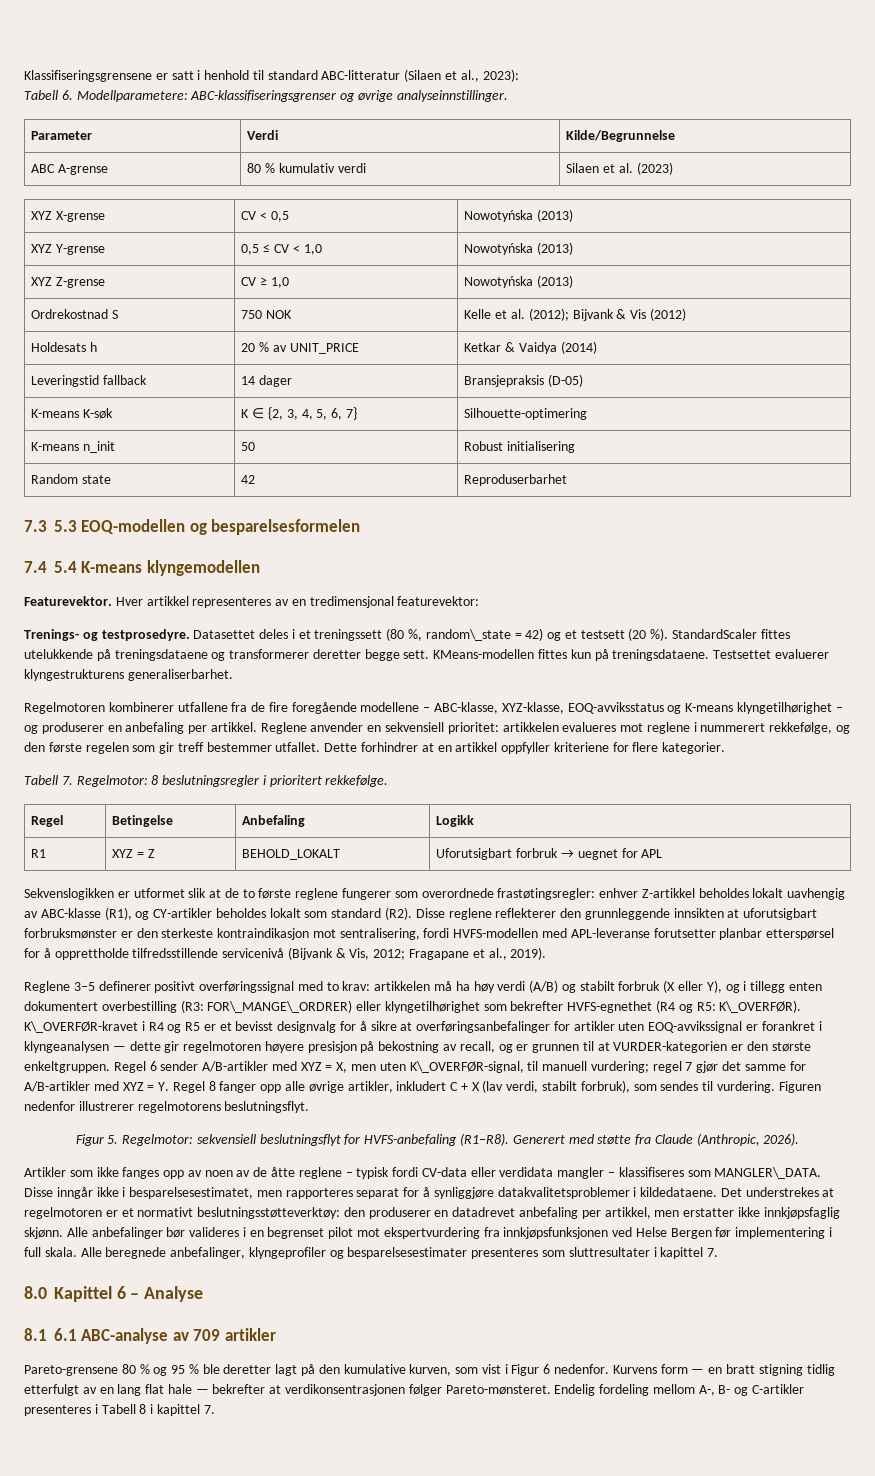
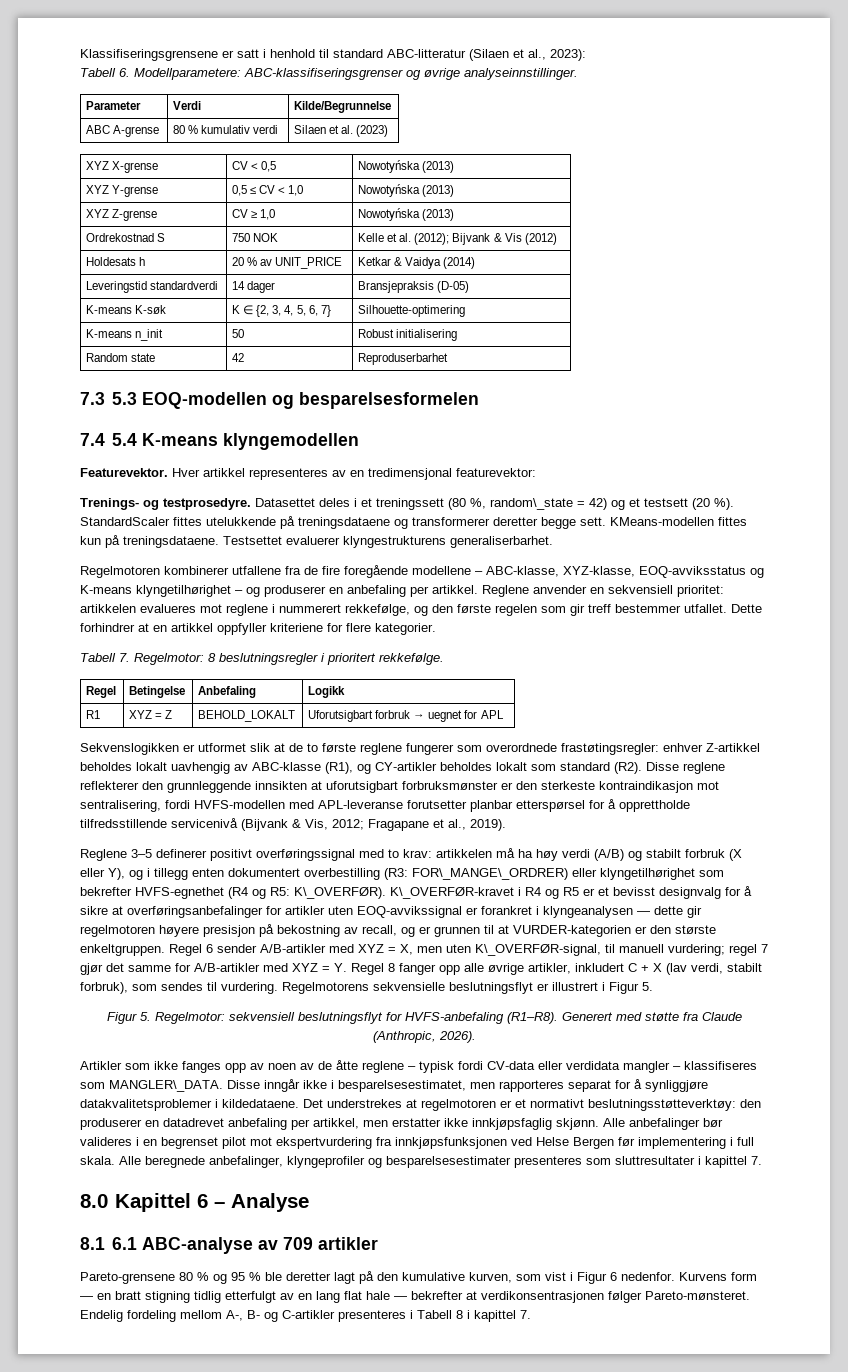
- Leveringstid fallback | 14 dager | Bransjepraksis (D-05)
+ Leveringstid standardverdi | 14 dager | Bransjepraksis (D-05)
- Figuren nedenfor illustrerer regelmotorens beslutningsflyt.
+ Regelmotorens sekvensielle beslutningsflyt er illustrert i Figur 5.

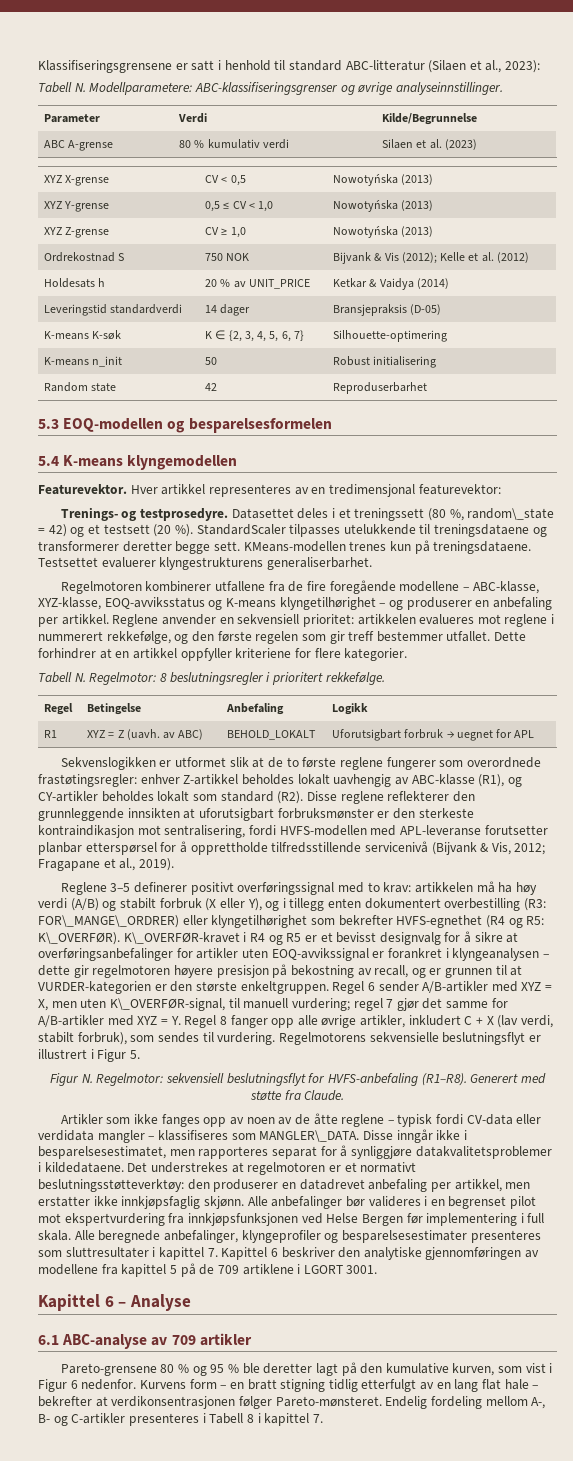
- Tabell 6. Modellparametere: ABC-klassifiseringsgrenser og øvrige analyseinnstillinger.
+ Tabell N. Modellparametere: ABC-klassifiseringsgrenser og øvrige analyseinnstillinger.
- Ordrekostnad S | 750 NOK | Kelle et al. (2012); Bijvank & Vis (2012)
+ Ordrekostnad S | 750 NOK | Bijvank & Vis (2012); Kelle et al. (2012)
- 7.3 5.3 EOQ-modellen og besparelsesformelen
+ 5.3 EOQ-modellen og besparelsesformelen
- 7.4 5.4 K-means klyngemodellen
+ 5.4 K-means klyngemodellen
- StandardScaler fittes utelukkende på treningsdataene og transformerer deretter begge sett.
+ StandardScaler tilpasses utelukkende til treningsdataene og transformerer deretter begge sett.
- KMeans-modellen fittes kun på treningsdataene.
+ KMeans-modellen trenes kun på treningsdataene.
- Tabell 7. Regelmotor: 8 beslutningsregler i prioritert rekkefølge.
+ Tabell N. Regelmotor: 8 beslutningsregler i prioritert rekkefølge.
- R1 | XYZ = Z | BEHOLD_LOKALT | Uforutsigbart forbruk → uegnet for APL
+ R1 | XYZ = Z (uavh. av ABC) | BEHOLD_LOKALT | Uforutsigbart forbruk → uegnet for APL
- K\_OVERFØR-kravet i R4 og R5 er et bevisst designvalg for å sikre at overføringsanbefalinger for artikler uten EOQ-avvikssignal er forankret i klyngeanalysen — dette gir regelmotoren høyere presisjon på bekostning av recall, og er grunnen til at VURDER-kategorien er den største enkeltgruppen.
+ K\_OVERFØR-kravet i R4 og R5 er et bevisst designvalg for å sikre at overføringsanbefalinger for artikler uten EOQ-avvikssignal er forankret i klyngeanalysen – dette gir regelmotoren høyere presisjon på bekostning av recall, og er grunnen til at VURDER-kategorien er den største enkeltgruppen.
- Figur 5. Regelmotor: sekvensiell beslutningsflyt for HVFS-anbefaling (R1–R8).
+ Figur N. Regelmotor: sekvensiell beslutningsflyt for HVFS-anbefaling (R1–R8).
- Generert med støtte fra Claude (Anthropic, 2026).
+ Generert med støtte fra Claude.
- Alle beregnede anbefalinger, klyngeprofiler og besparelsesestimater presenteres som sluttresultater i kapittel 7.
- 8.0 Kapittel 6 – Analyse
+ Alle beregnede anbefalinger, klyngeprofiler og besparelsesestimater presenteres som sluttresultater i kapittel 7. Kapittel 6 beskriver den analytiske gjennomføringen av modellene fra kapittel 5 på de 709 artiklene i LGORT 3001.
+ Kapittel 6 – Analyse
- 8.1 6.1 ABC-analyse av 709 artikler
+ 6.1 ABC-analyse av 709 artikler
- Kurvens form — en bratt stigning tidlig etterfulgt av en lang flat hale — bekrefter at verdikonsentrasjonen følger Pareto-mønsteret.
+ Kurvens form – en bratt stigning tidlig etterfulgt av en lang flat hale – bekrefter at verdikonsentrasjonen følger Pareto-mønsteret.

